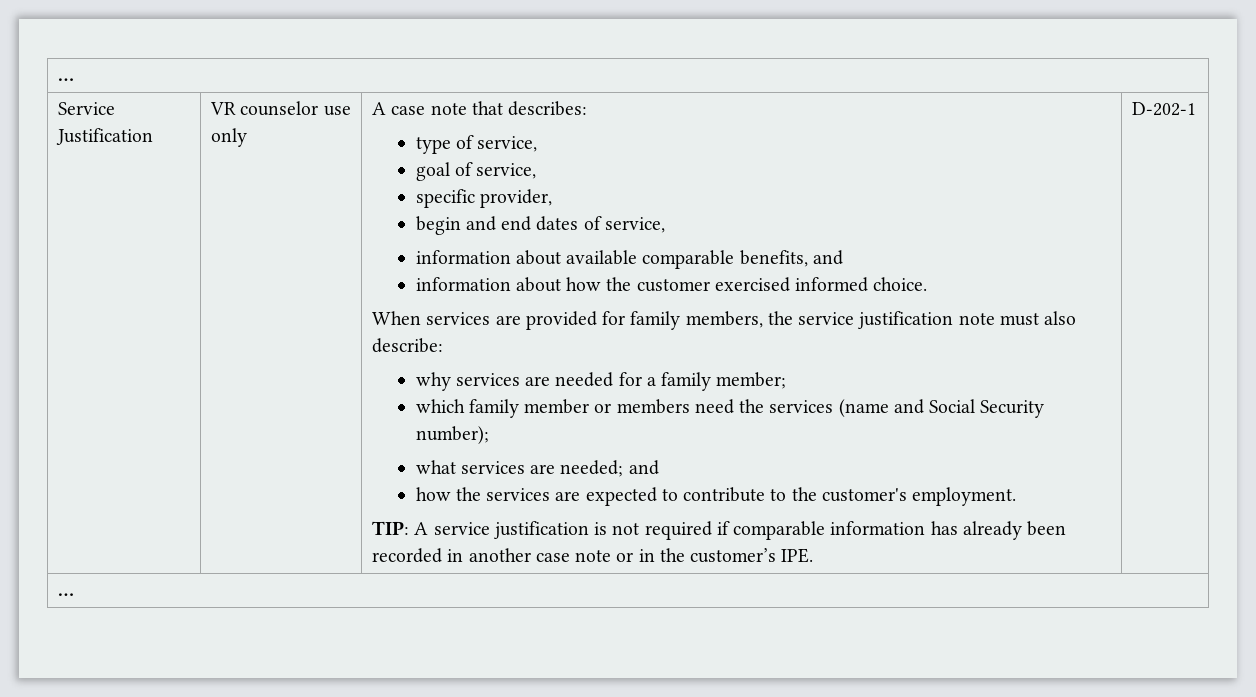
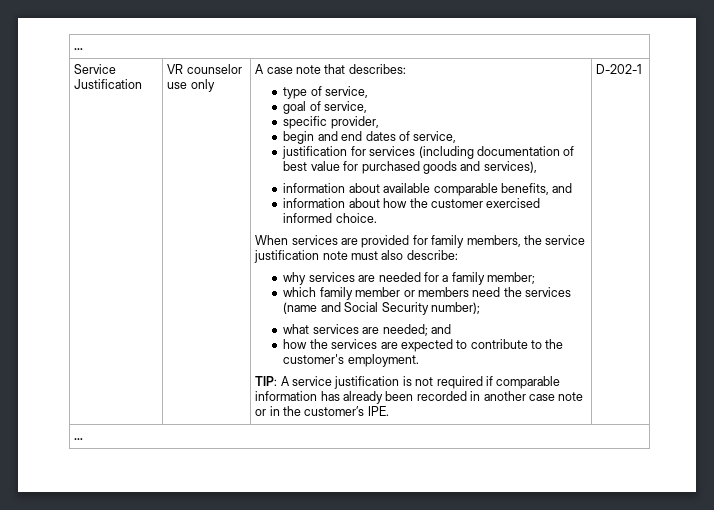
+ justification for services (including documentation of best value for purchased goods and services),

